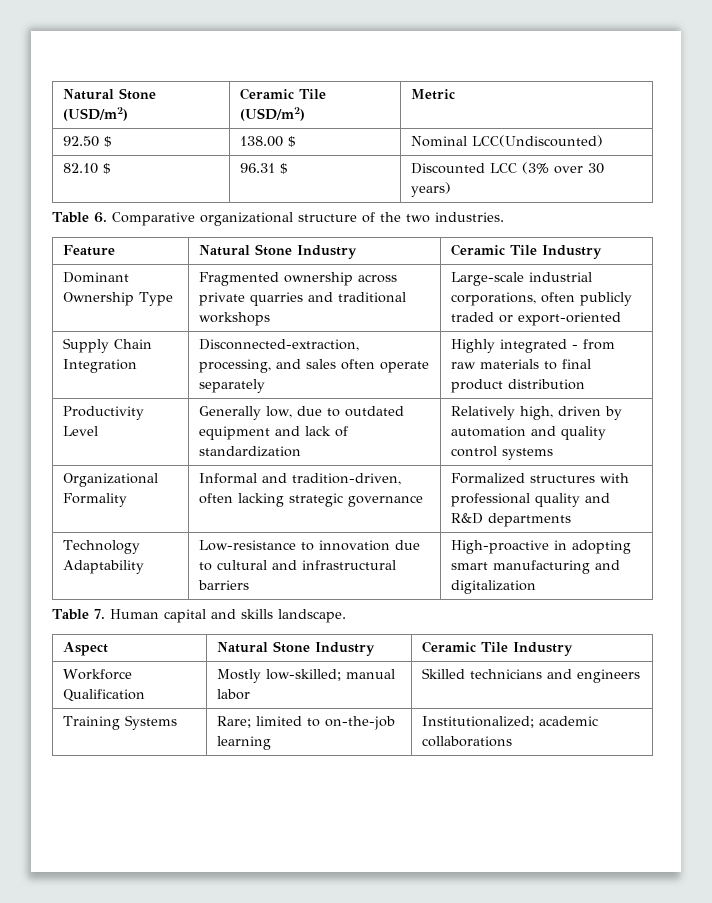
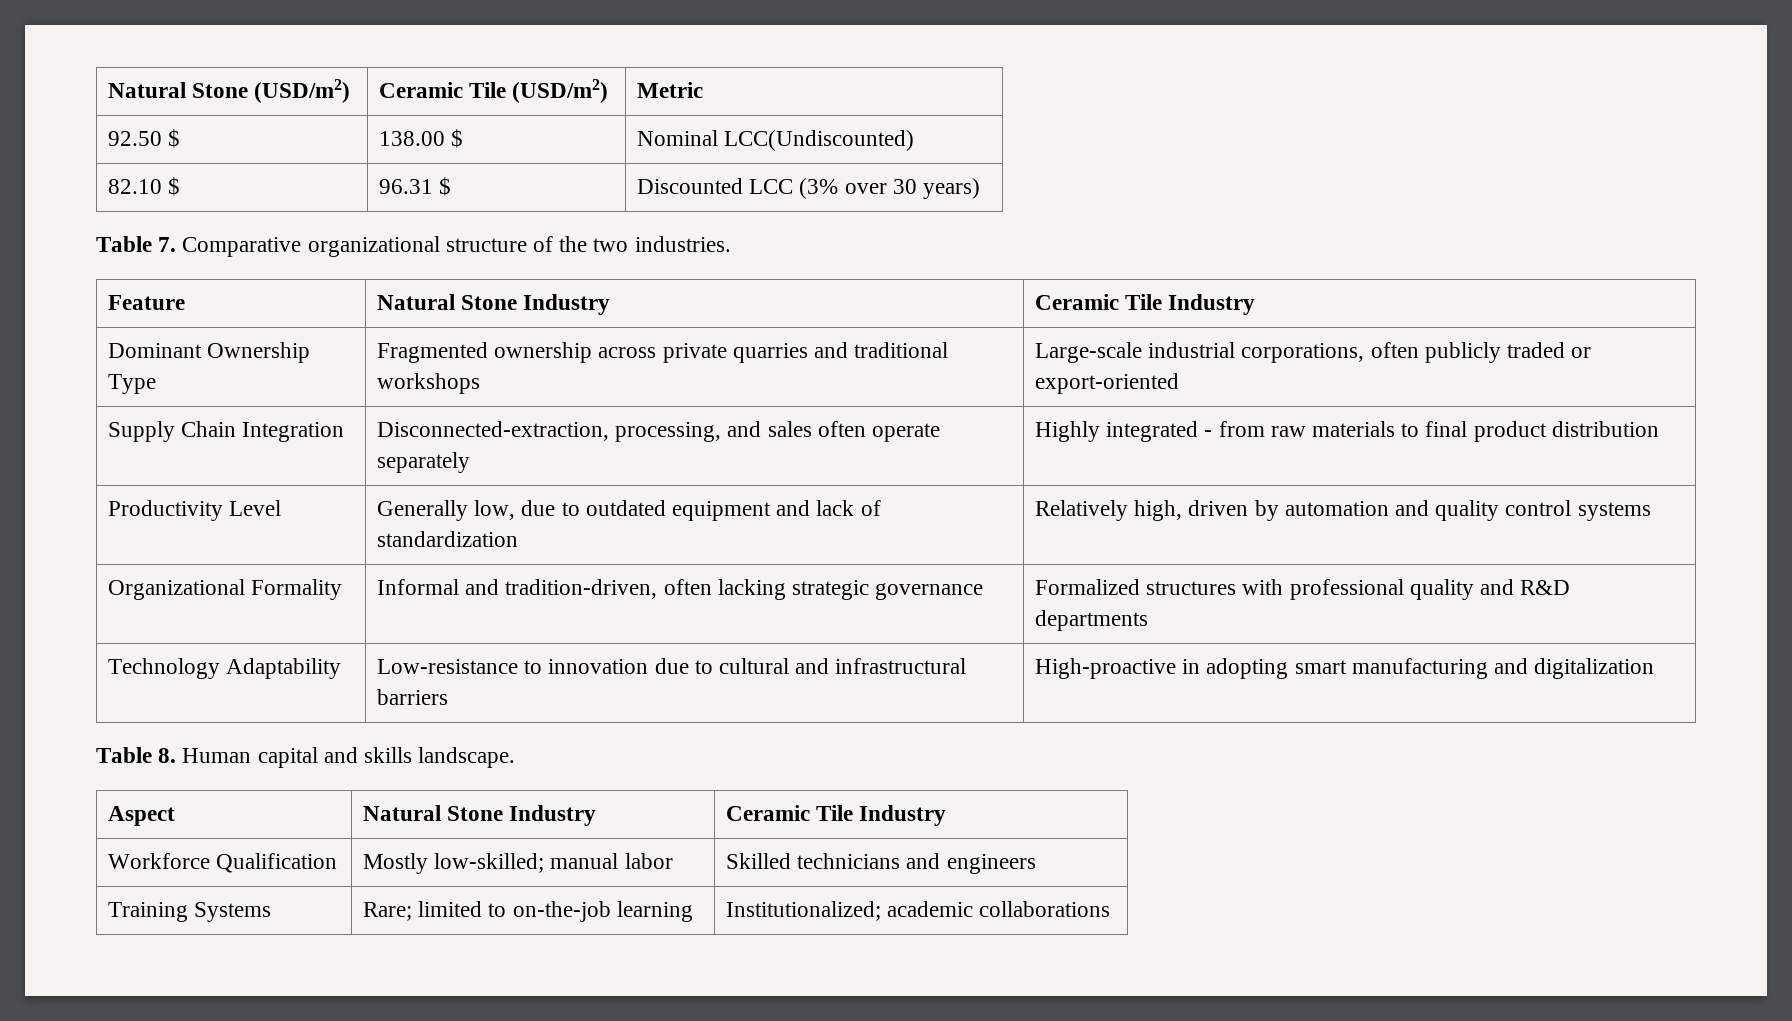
- Table 6. Comparative organizational structure of the two industries.
+ Table 7. Comparative organizational structure of the two industries.
- Table 7. Human capital and skills landscape.
+ Table 8. Human capital and skills landscape.

